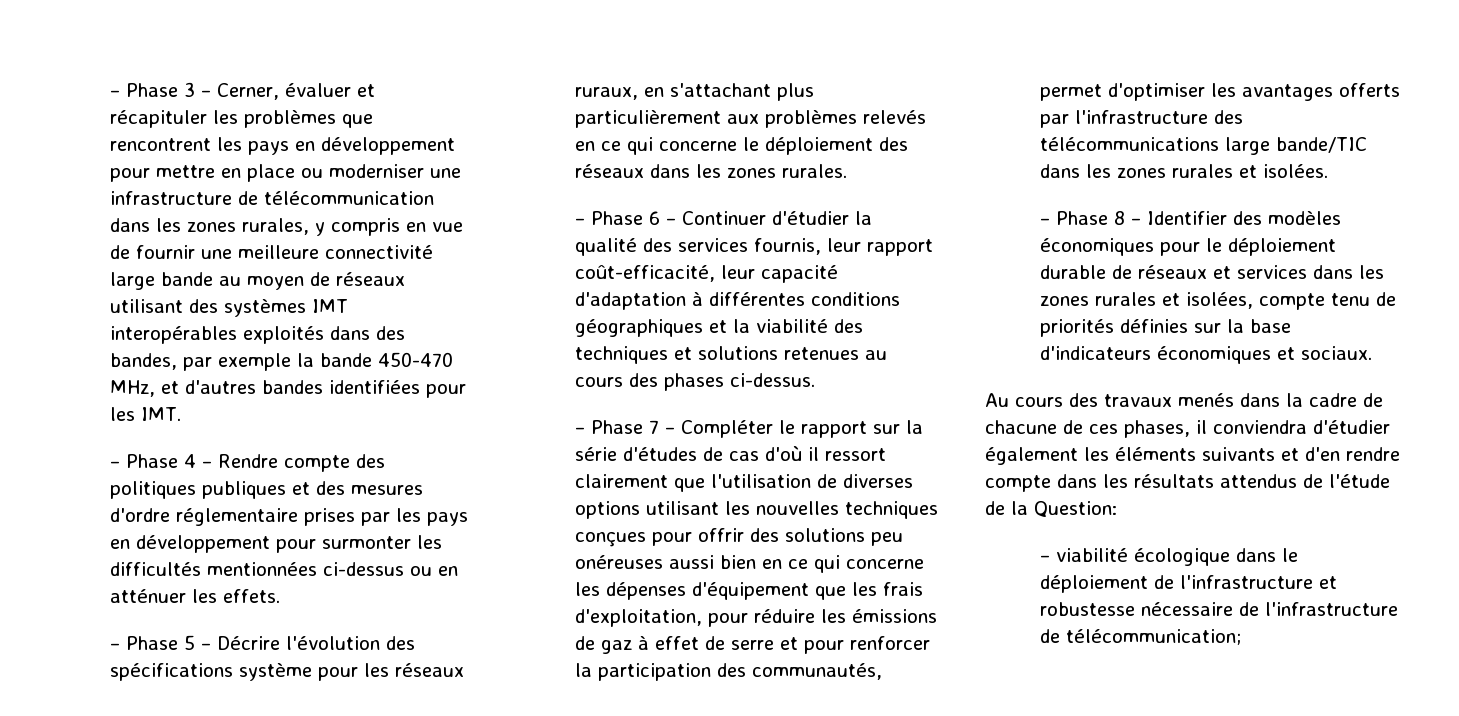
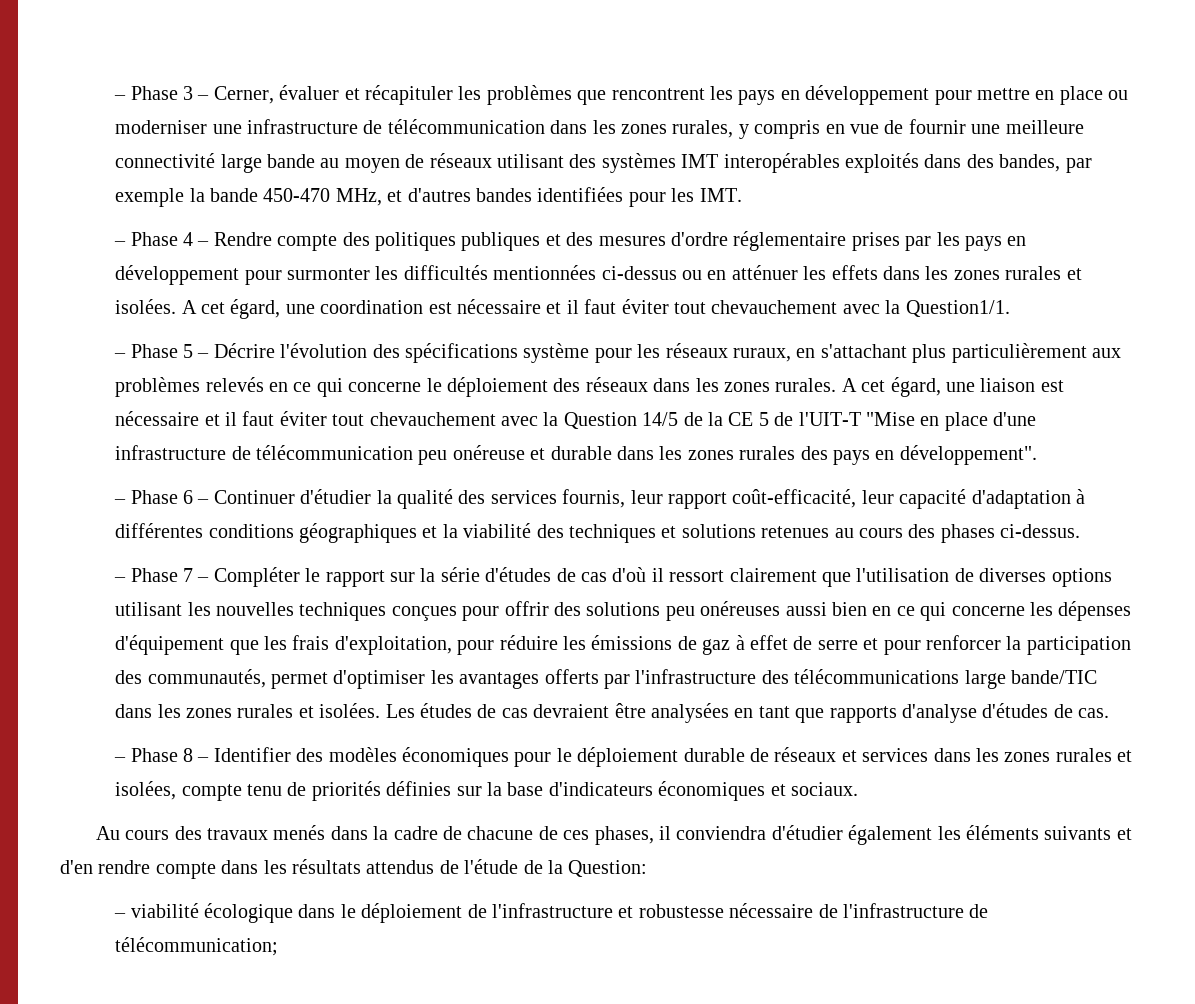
- – Phase 4 – Rendre compte des politiques publiques et des mesures d'ordre réglementaire prises par les pays en développement pour surmonter les difficultés mentionnées ci-dessus ou en atténuer les effets.
+ – Phase 4 – Rendre compte des politiques publiques et des mesures d'ordre réglementaire prises par les pays en développement pour surmonter les difficultés mentionnées ci-dessus ou en atténuer les effets dans les zones rurales et isolées. A cet égard, une coordination est nécessaire et il faut éviter tout chevauchement avec la Question1/1.
+ A cet égard, une liaison est nécessaire et il faut éviter tout chevauchement avec la Question 14/5 de la CE 5 de l'UIT-T "Mise en place d'une infrastructure de télécommunication peu onéreuse et durable dans les zones rurales des pays en développement".
+ Les études de cas devraient être analysées en tant que rapports d'analyse d'études de cas.

